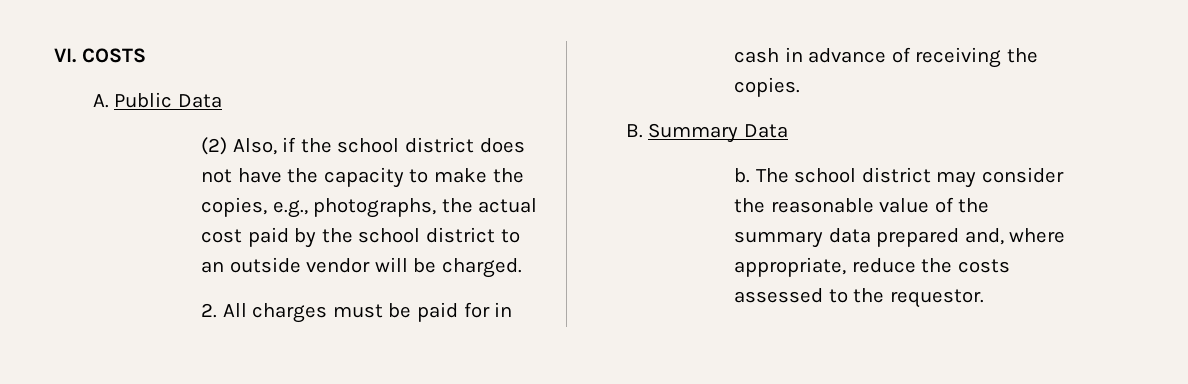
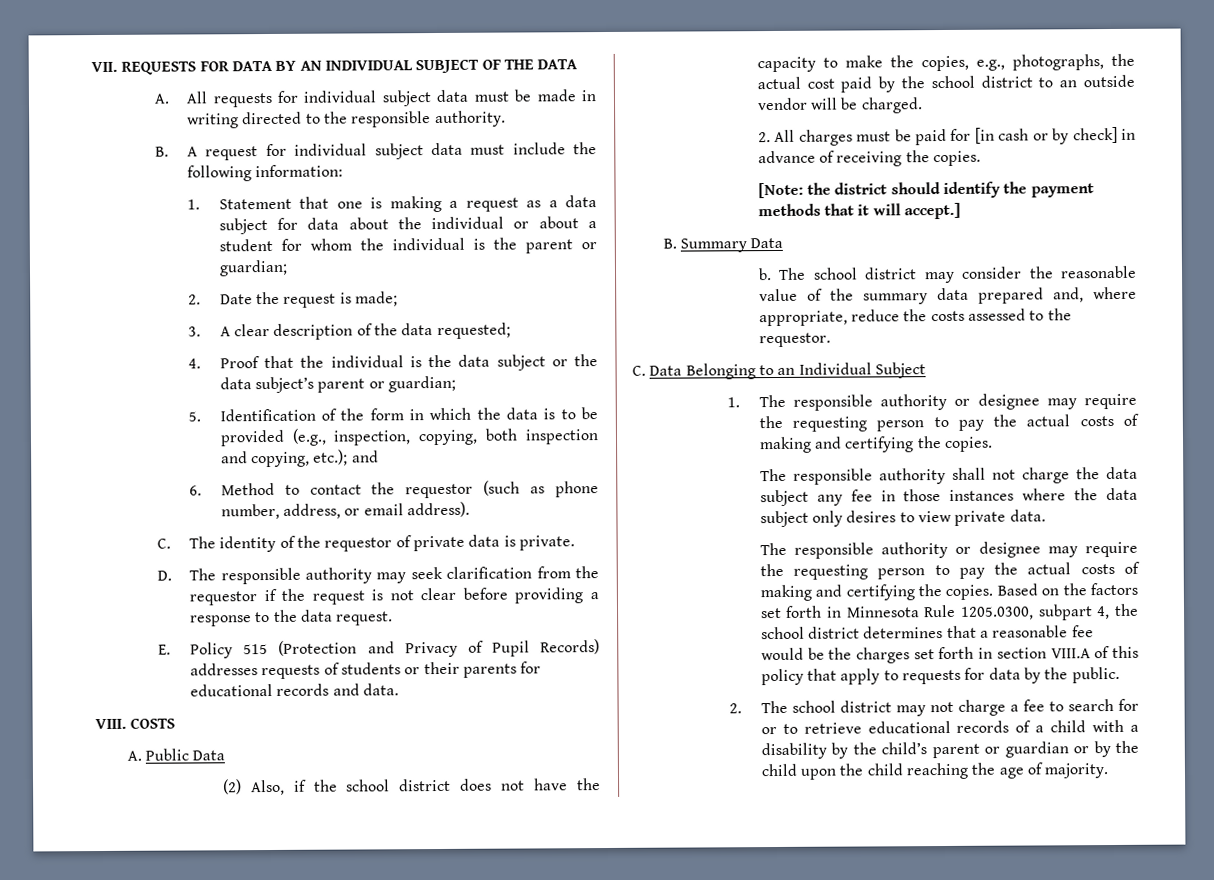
- VI. COSTS
+ VII. REQUESTS FOR DATA BY AN INDIVIDUAL SUBJECT OF THE DATA
+ A. All requests for individual subject data must be made in writing directed to the responsible authority.
+ B. A request for individual subject data must include the following information:
+ 1. Statement that one is making a request as a data subject for data about the individual or about a student for whom the individual is the parent or guardian;
+ 2. Date the request is made;
+ 3. A clear description of the data requested;
+ 4. Proof that the individual is the data subject or the data subject’s parent or guardian;
+ 5. Identification of the form in which the data is to be provided (e.g., inspection, copying, both inspection and copying, etc.); and
+ 6. Method to contact the requestor (such as phone number, address, or email address).
+ C. The identity of the requestor of private data is private.
+ D. The responsible authority may seek clarification from the requestor if the request is not clear before providing a response to the data request.
+ E. Policy 515 (Protection and Privacy of Pupil Records) addresses requests of students or their parents for educational records and data.
+ VIII. COSTS
- 2. All charges must be paid for in cash in advance of receiving the copies.
+ 2. All charges must be paid for [in cash or by check] in advance of receiving the copies.
+ [Note: the district should identify the payment methods that it will accept.]
+ C. Data Belonging to an Individual Subject
+ 1. The responsible authority or designee may require the requesting person to pay the actual costs of making and certifying the copies.
+ The responsible authority shall not charge the data subject any fee in those instances where the data subject only desires to view private data.
+ The responsible authority or designee may require the requesting person to pay the actual costs of making and certifying the copies. Based on the factors set forth in Minnesota Rule 1205.0300, subpart 4, the school district determines that a reasonable fee would be the charges set forth in section VIII.A of this policy that apply to requests for data by the public.
+ 2. The school district may not charge a fee to search for or to retrieve educational records of a child with a disability by the child’s parent or guardian or by the child upon the child reaching the age of majority.

